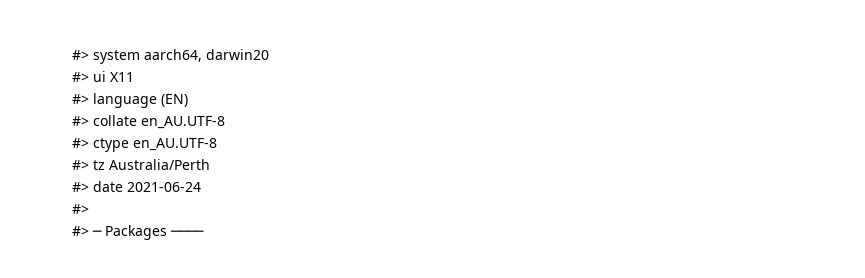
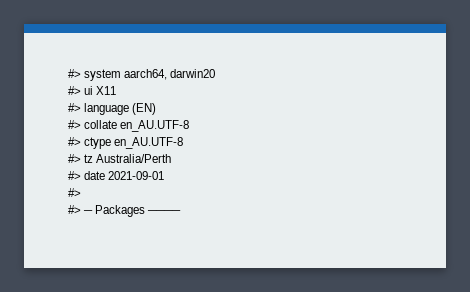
- #> date 2021-06-24
+ #> date 2021-09-01

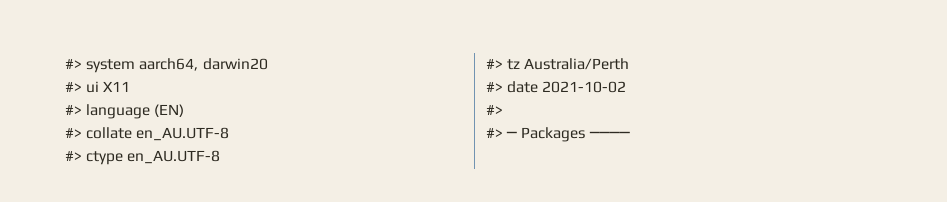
- #> date 2021-09-01
+ #> date 2021-10-02

